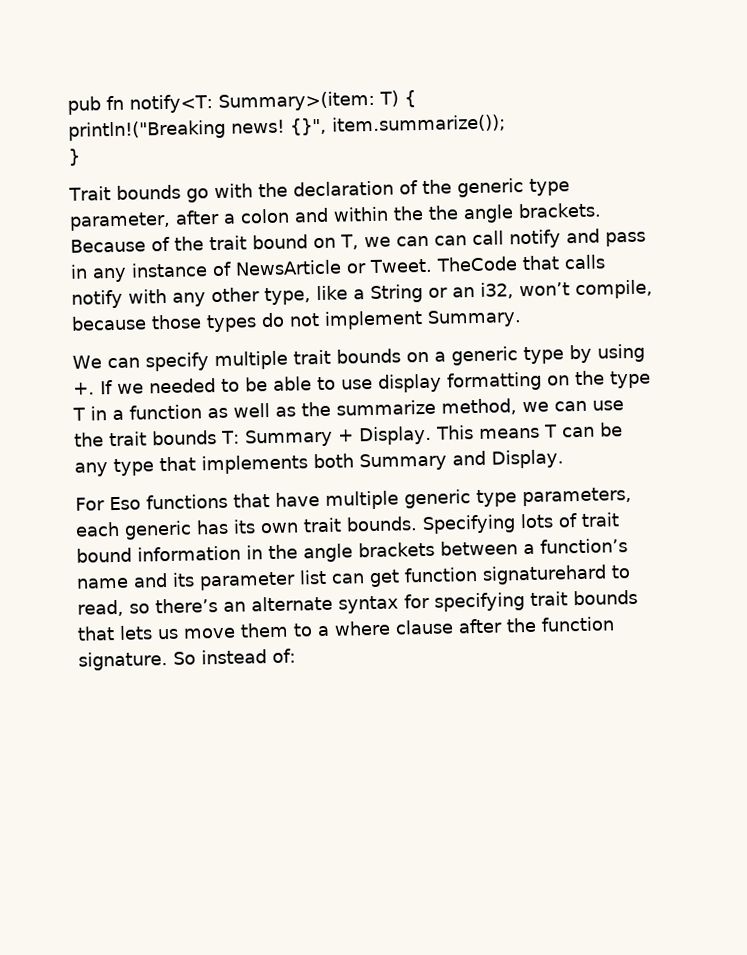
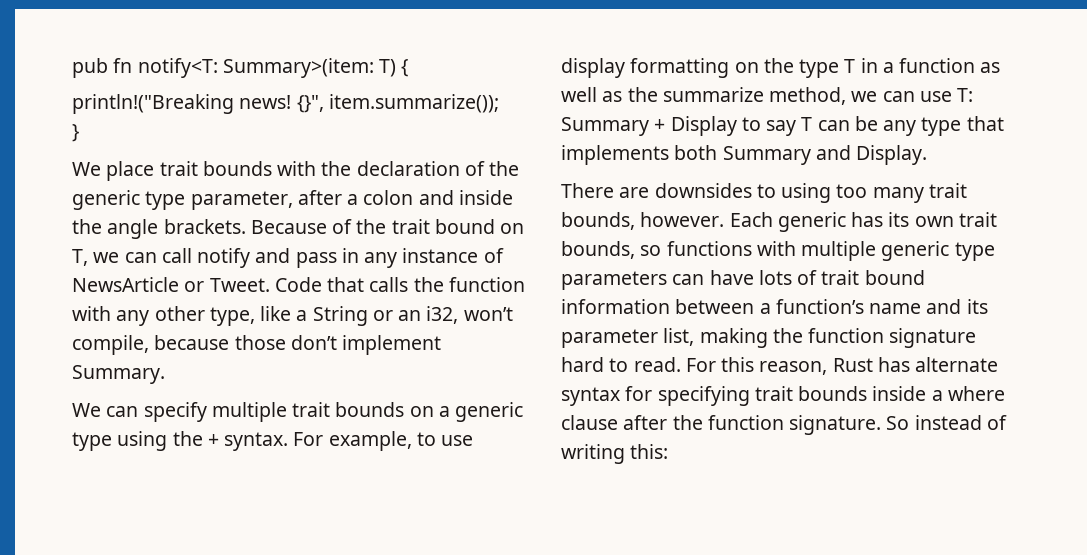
- Trait bounds go with the declaration of the generic type parameter, after a colon and within the the angle brackets.
+ We place trait bounds with the declaration of the generic type parameter, after a colon and inside the angle brackets.
- Because of the trait bound on T, we can can call notify and pass in any instance of NewsArticle or Tweet.
+ Because of the trait bound on T, we can call notify and pass in any instance of NewsArticle or Tweet.
- TheCode that calls notify with any other type, like a String or an i32, won’t compile, because those types do not implement Summary.
+ Code that calls the function with any other type, like a String or an i32, won’t compile, because those don’t implement Summary.
- We can specify multiple trait bounds on a generic type by using +. If we needed to be able to use display formatting on the type T in a function as well as the summarize method, we can use the trait bounds T: Summary + Display. This means T can be any type that implements both Summary and Display.
+ We can specify multiple trait bounds on a generic type using the + syntax. For example, to use display formatting on the type T in a function as well as the summarize method, we can use T: Summary + Display to say T can be any type that implements both Summary and Display.
- For Eso functions that have multiple generic type parameters, each generic has its own trait bounds. Specifying lots of trait bound information in the angle brackets between a function’s name and its parameter list can get function signaturehard to read, so there’s an alternate syntax for specifying trait bounds that lets us move them to a where clause after the function signature.
+ There are downsides to using too many trait bounds, however. Each generic has its own trait bounds, so functions with multiple generic type parameters can have lots of trait bound information between a function’s name and its parameter list, making the function signature hard to read. For this reason, Rust has alternate syntax for specifying trait bounds inside a where clause after the function signature.
- So instead of:
+ So instead of writing this:

